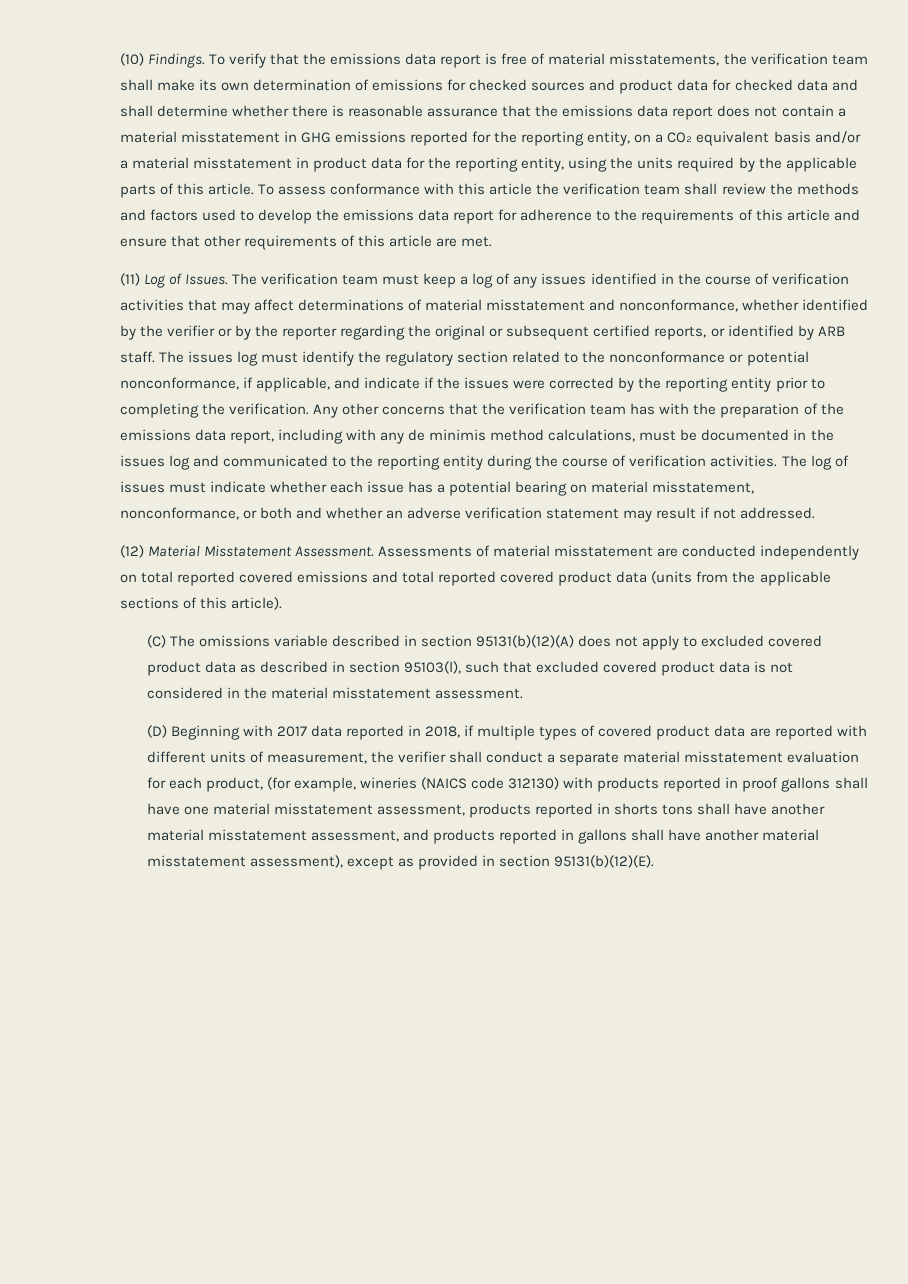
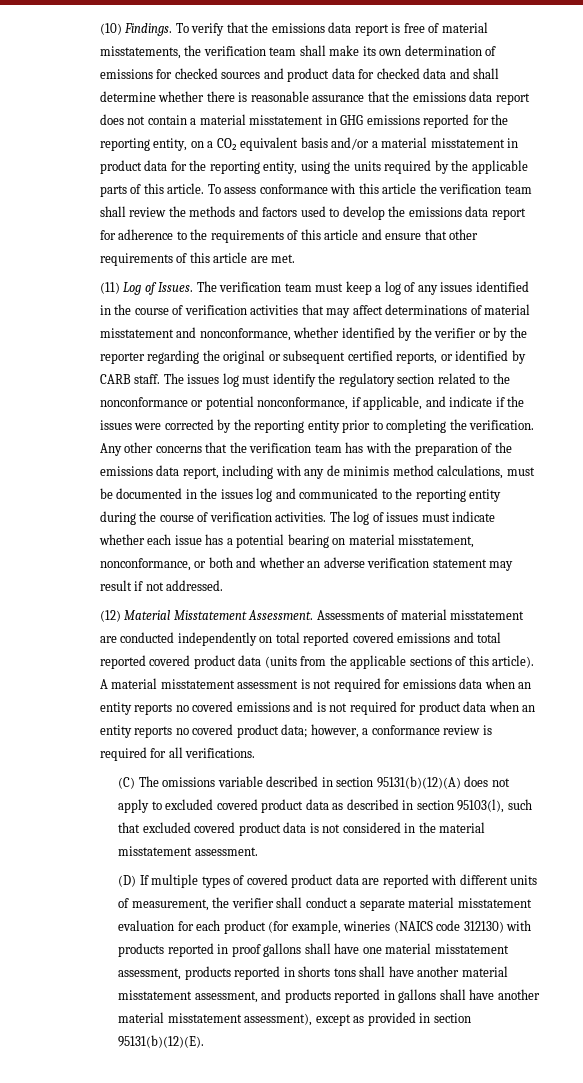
- The verification team must keep a log of any issues identified in the course of verification activities that may affect determinations of material misstatement and nonconformance, whether identified by the verifier or by the reporter regarding the original or subsequent certified reports, or identified by ARB staff.
+ The verification team must keep a log of any issues identified in the course of verification activities that may affect determinations of material misstatement and nonconformance, whether identified by the verifier or by the reporter regarding the original or subsequent certified reports, or identified by CARB staff.
+ A material misstatement assessment is not required for emissions data when an entity reports no covered emissions and is not required for product data when an entity reports no covered product data; however, a conformance review is required for all verifications.
- (D) Beginning with 2017 data reported in 2018, if multiple types of covered product data are reported with different units of measurement, the verifier shall conduct a separate material misstatement evaluation for each product, (for example, wineries (NAICS code 312130) with products reported in proof gallons shall have one material misstatement assessment, products reported in shorts tons shall have another material misstatement assessment, and products reported in gallons shall have another material misstatement assessment), except as provided in section 95131(b)(12)(E).
+ (D) If multiple types of covered product data are reported with different units of measurement, the verifier shall conduct a separate material misstatement evaluation for each product (for example, wineries (NAICS code 312130) with products reported in proof gallons shall have one material misstatement assessment, products reported in shorts tons shall have another material misstatement assessment, and products reported in gallons shall have another material misstatement assessment), except as provided in section 95131(b)(12)(E).

